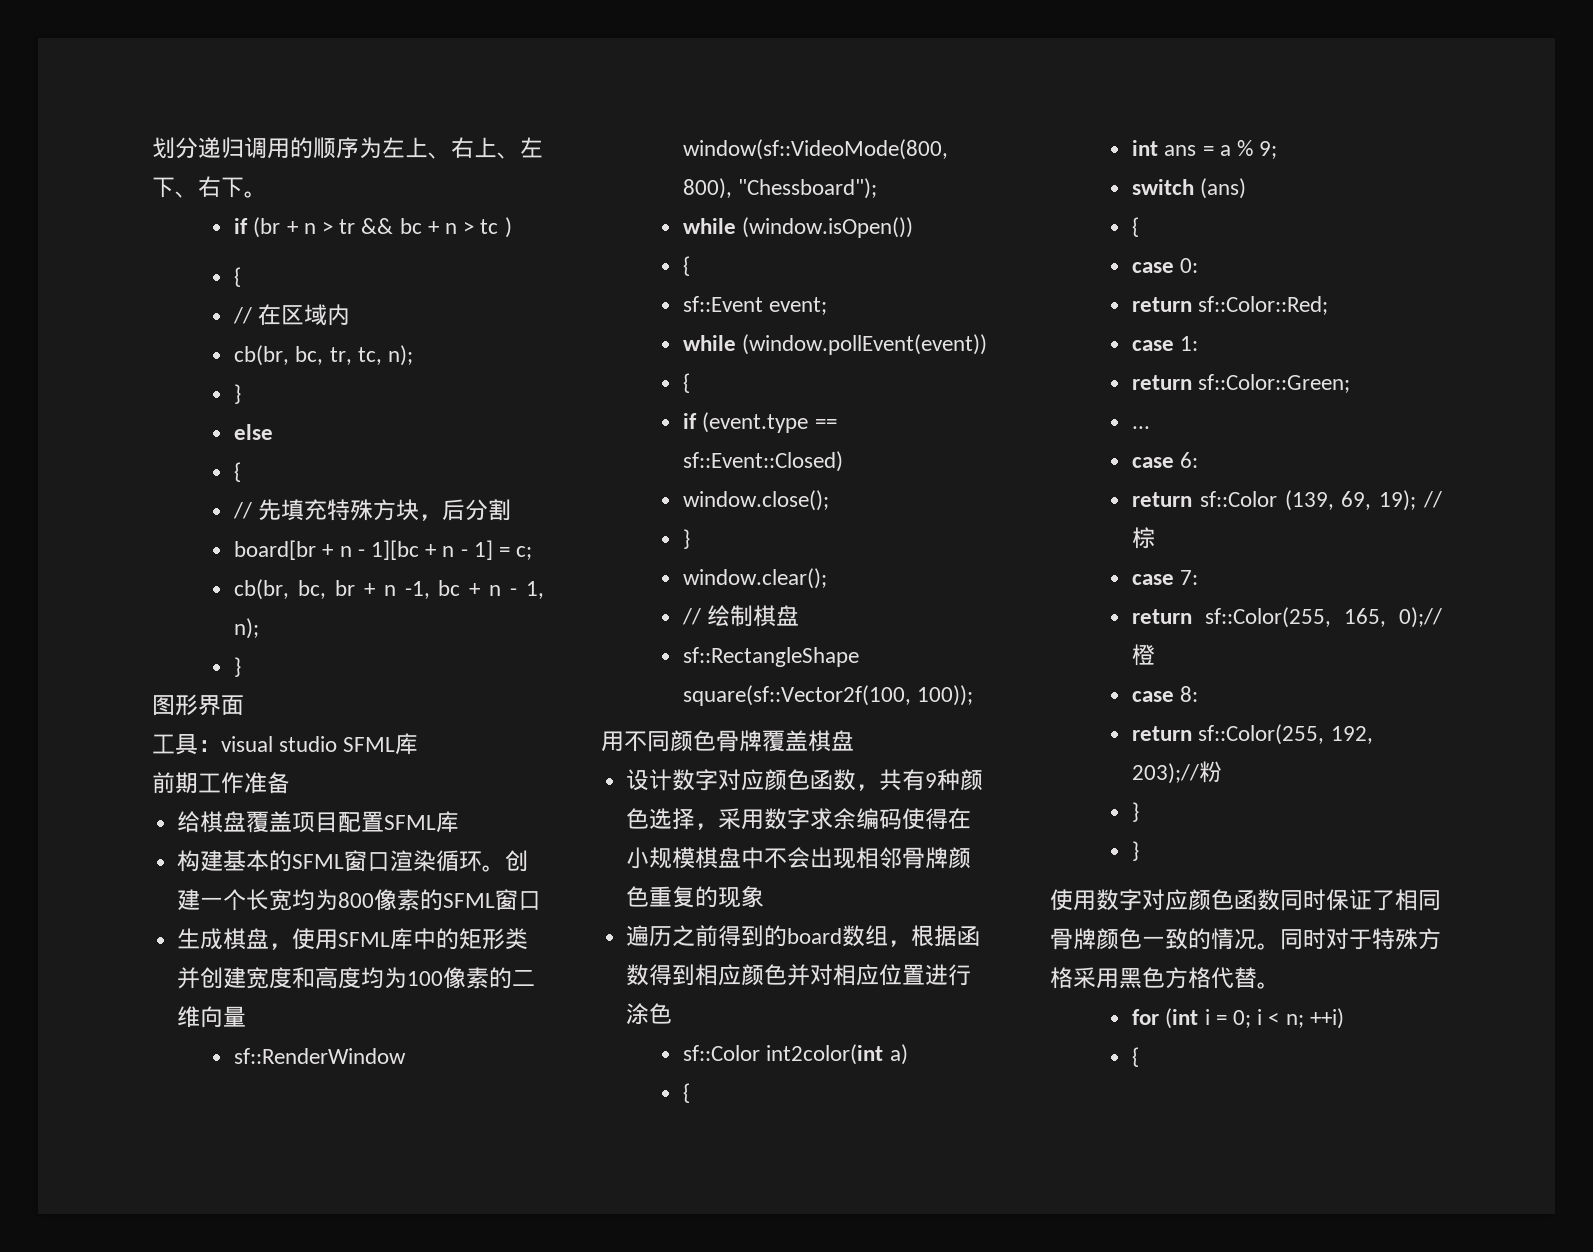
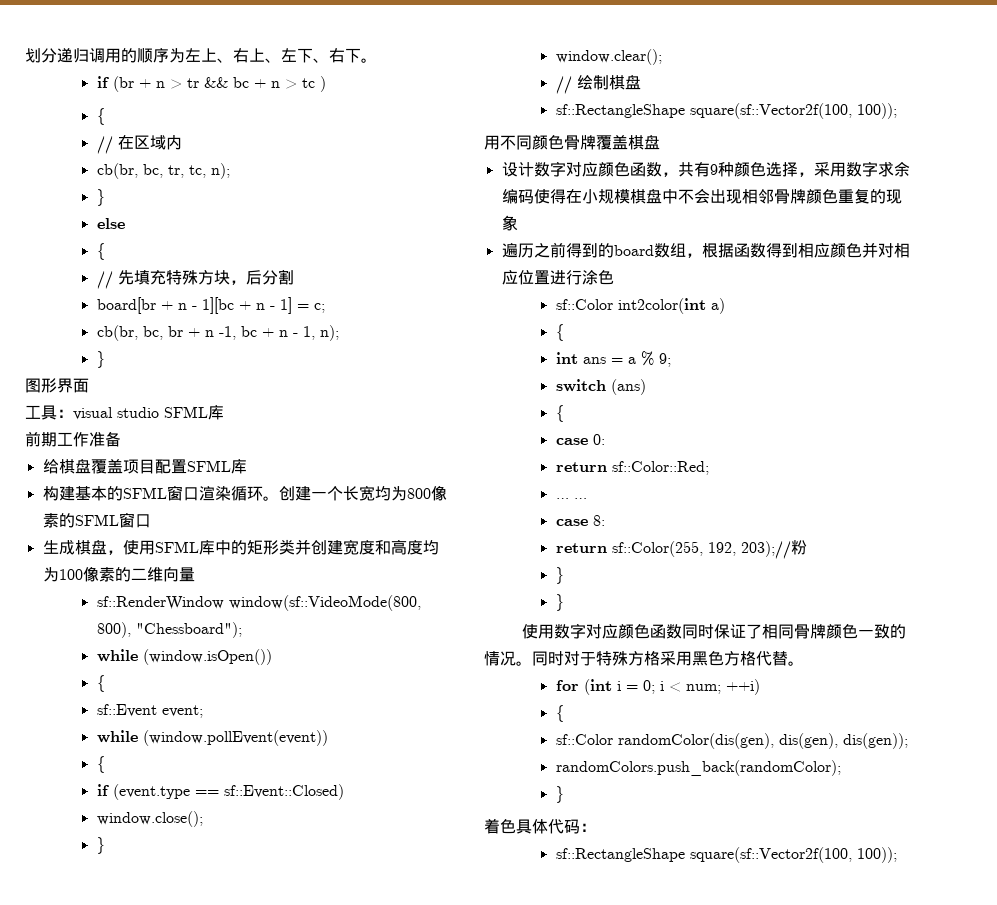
- case 1:
- return sf::Color::Green;
- ...
- case 6:
- return sf::Color (139, 69, 19); // 棕
- case 7:
- return sf::Color(255, 165, 0);//橙
+ … …
- for (int i = 0; i < n; ++i)
+ for (int i = 0; i < num; ++i)
+ sf::Color randomColor(dis(gen), dis(gen), dis(gen));
+ randomColors.push_back(randomColor);
+ }
+ 着色具体代码：
+ sf::RectangleShape square(sf::Vector2f(100, 100));

